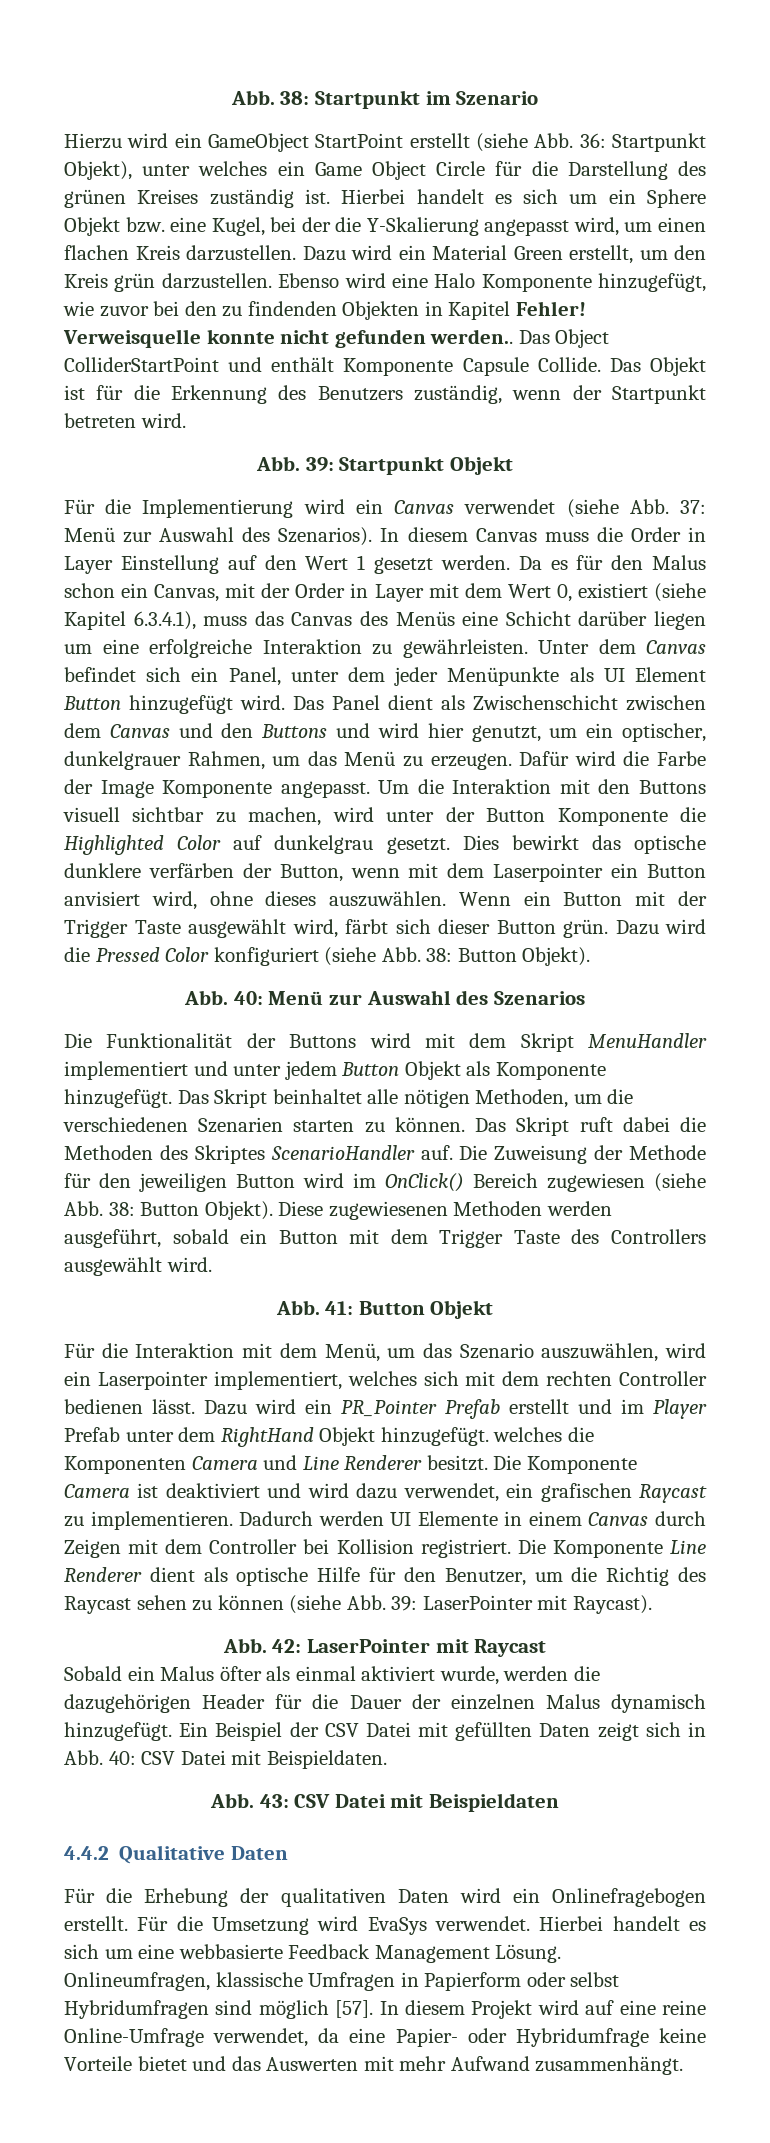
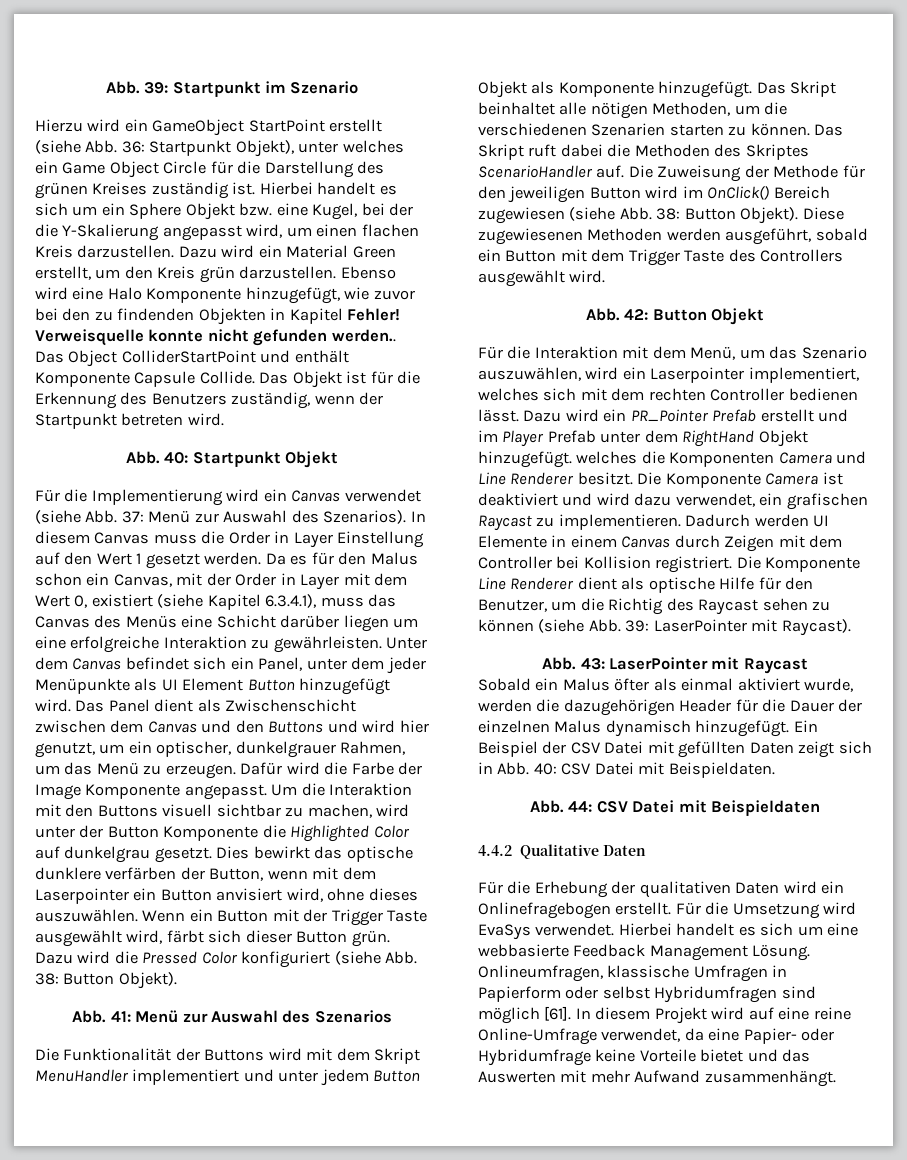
- Abb. 38: Startpunkt im Szenario
+ Abb. 39: Startpunkt im Szenario
- Abb. 39: Startpunkt Objekt
+ Abb. 40: Startpunkt Objekt
- Abb. 40: Menü zur Auswahl des Szenarios
+ Abb. 41: Menü zur Auswahl des Szenarios
- Abb. 41: Button Objekt
+ Abb. 42: Button Objekt
- Abb. 42: LaserPointer mit Raycast
+ Abb. 43: LaserPointer mit Raycast
- Abb. 43: CSV Datei mit Beispieldaten
+ Abb. 44: CSV Datei mit Beispieldaten
- Onlineumfragen, klassische Umfragen in Papierform oder selbst Hybridumfragen sind möglich [57].
+ Onlineumfragen, klassische Umfragen in Papierform oder selbst Hybridumfragen sind möglich [61].

